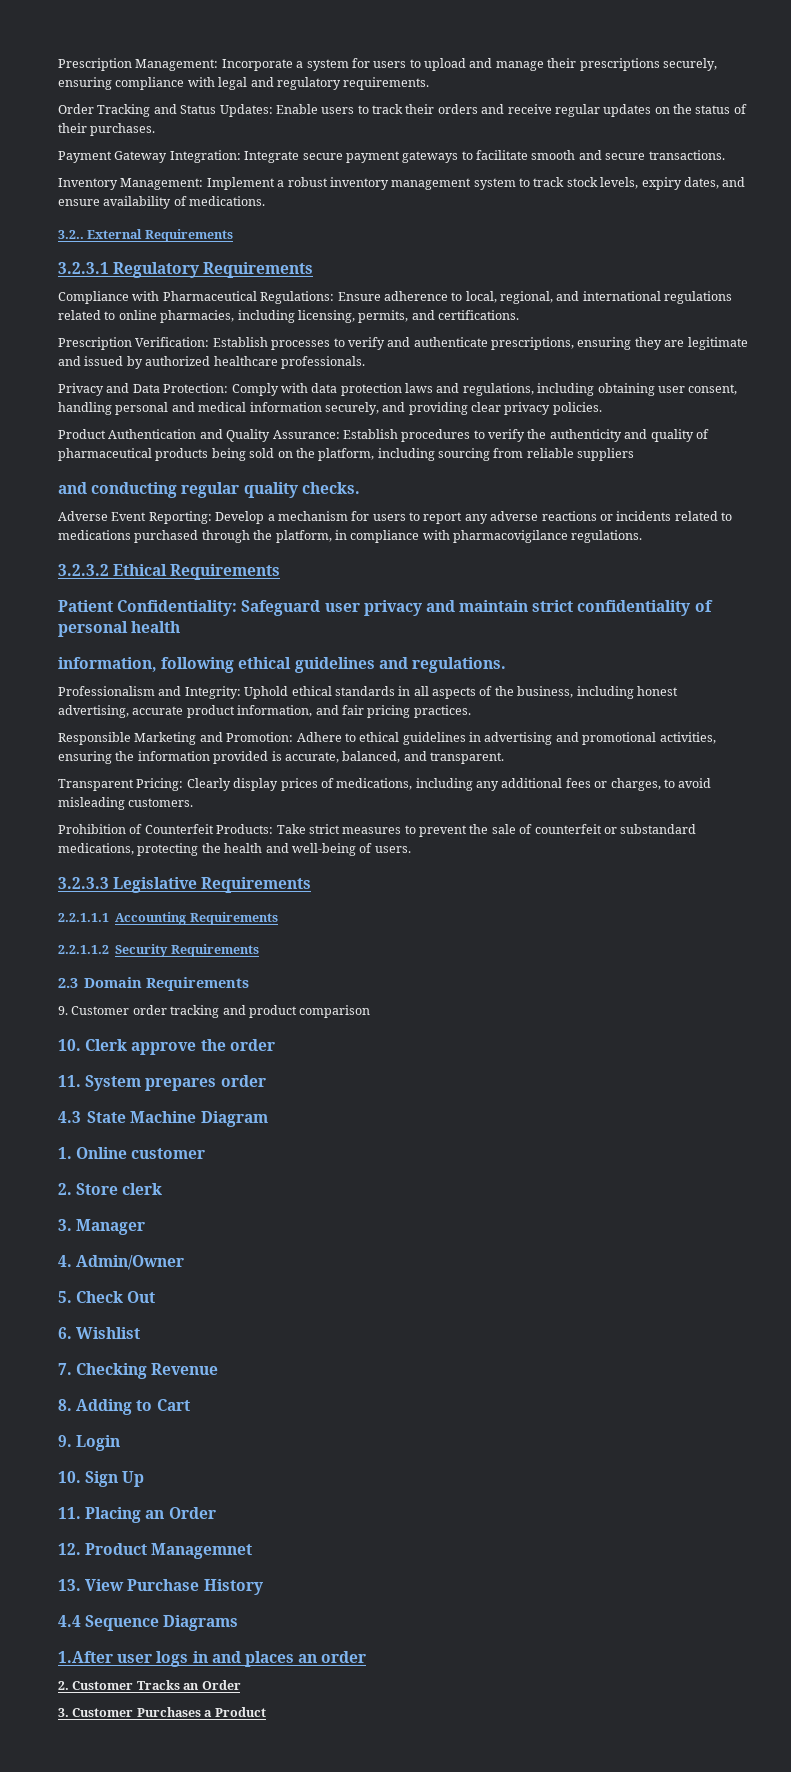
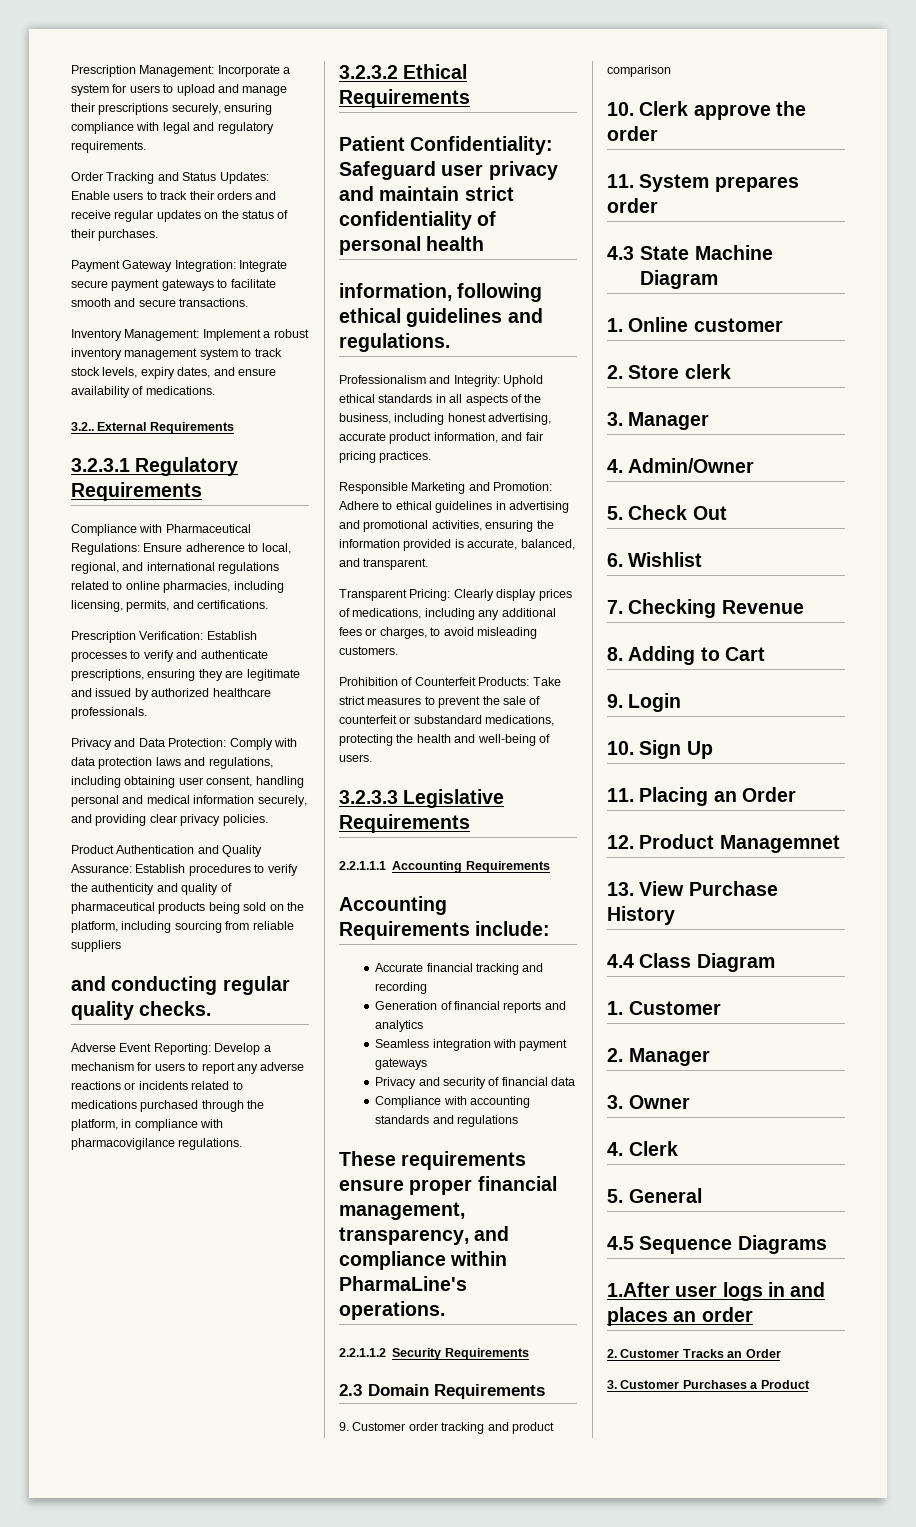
+ Accounting Requirements include:
+ Accurate financial tracking and recording
+ Generation of financial reports and analytics
+ Seamless integration with payment gateways
+ Privacy and security of financial data
+ Compliance with accounting standards and regulations
+ These requirements ensure proper financial management, transparency, and compliance within PharmaLine's operations.
- 4.4 Sequence Diagrams
+ 4.4 Class Diagram
+ 1. Customer
+ 2. Manager
+ 3. Owner
+ 4. Clerk
+ 5. General
+ 4.5 Sequence Diagrams

